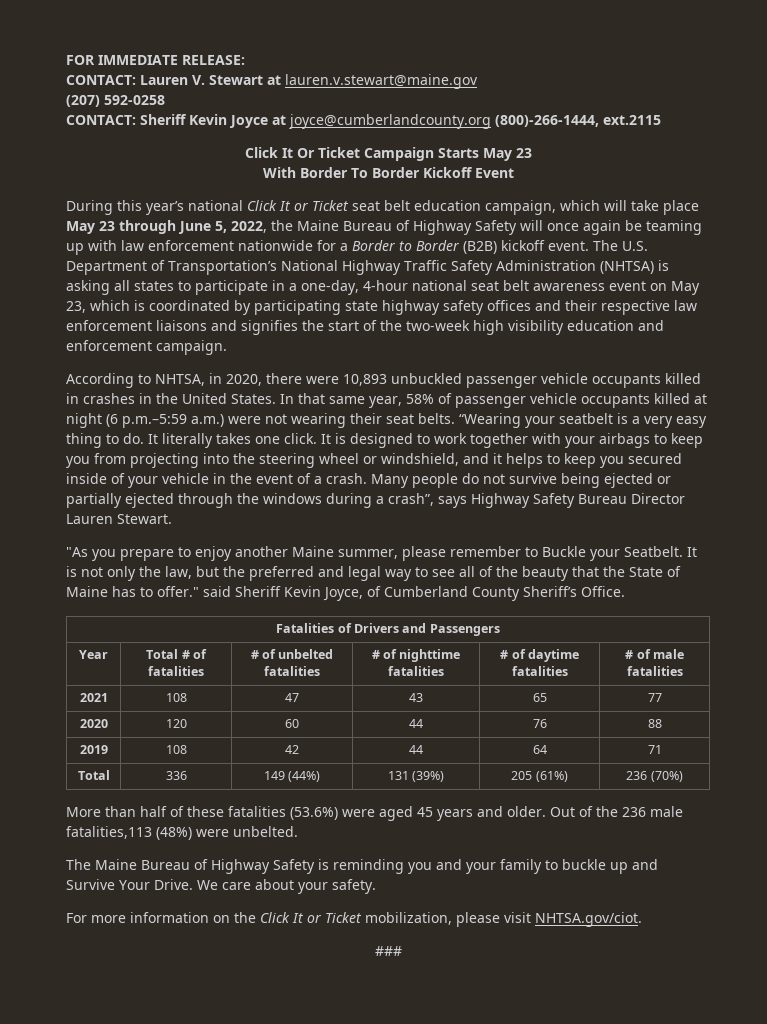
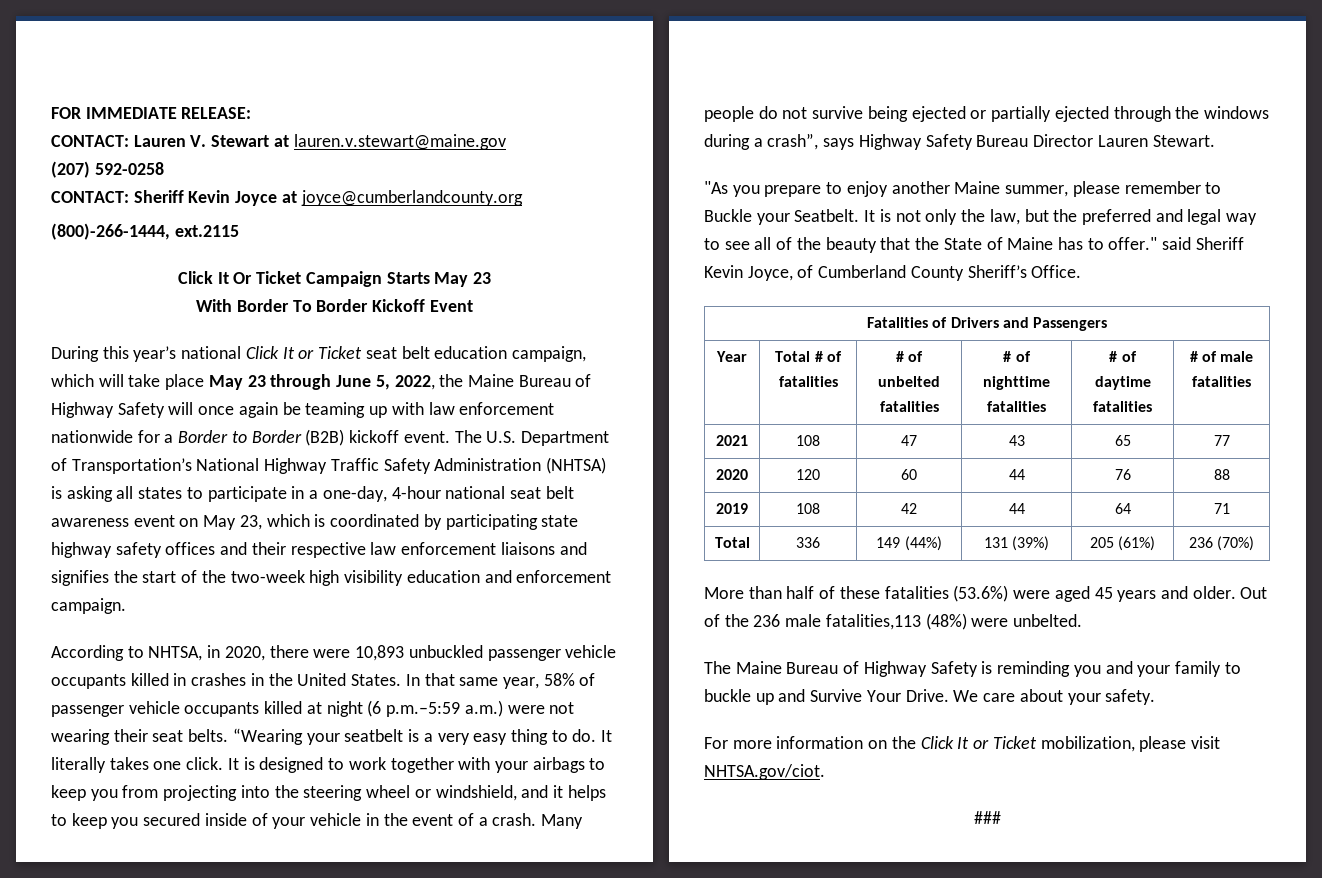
- CONTACT: Sheriff Kevin Joyce at joyce@cumberlandcounty.org (800)-266-1444, ext.2115
+ CONTACT: Sheriff Kevin Joyce at joyce@cumberlandcounty.org
+ (800)-266-1444, ext.2115

